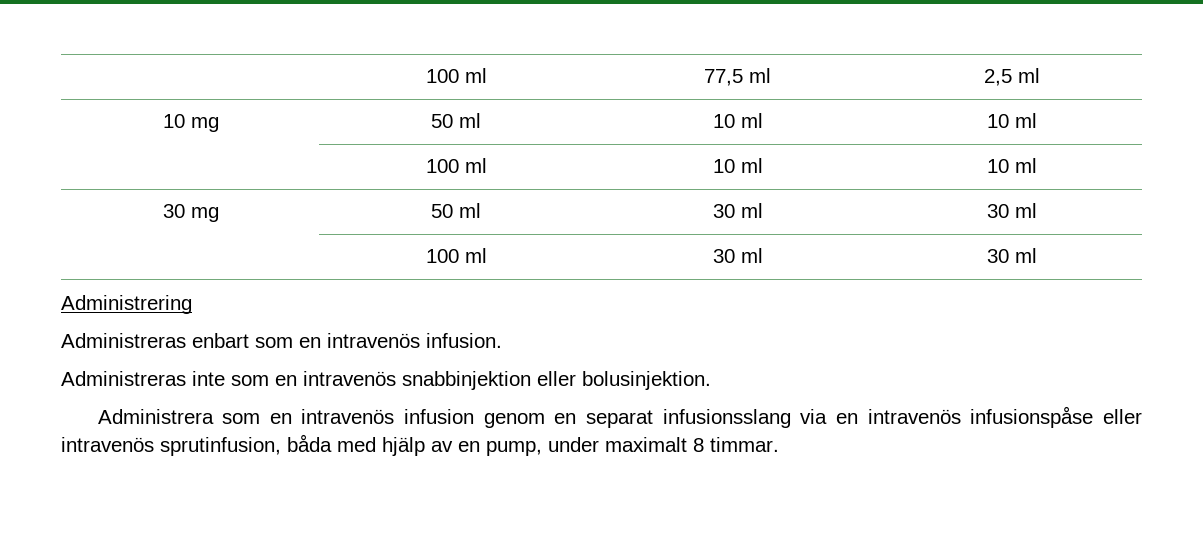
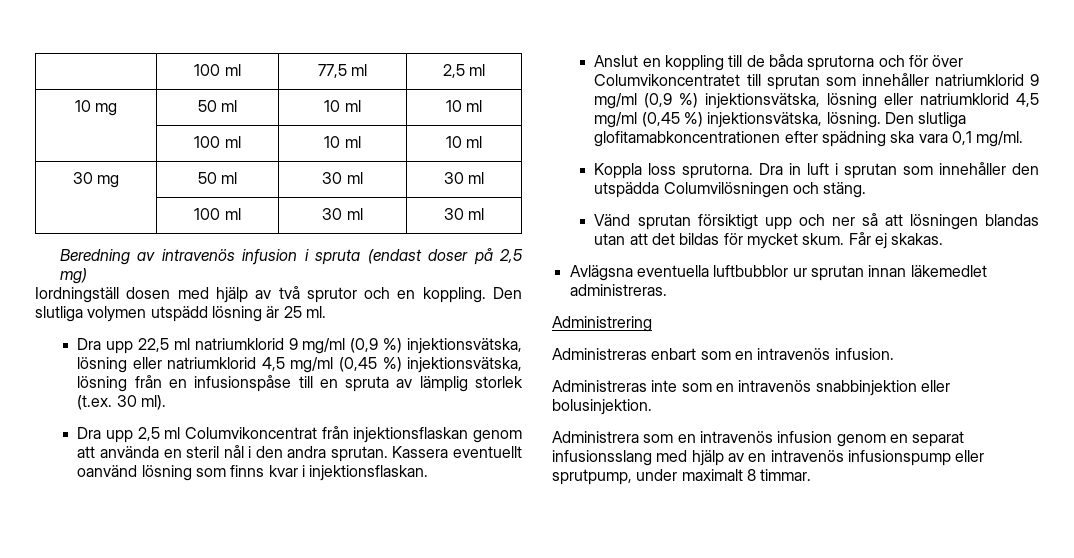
+ Beredning av intravenös infusion i spruta (endast doser på 2,5 mg)
+ Iordningställ dosen med hjälp av två sprutor och en koppling. Den slutliga volymen utspädd lösning är 25 ml.
+ Dra upp 22,5 ml natriumklorid 9 mg/ml (0,9 %) injektionsvätska, lösning eller natriumklorid 4,5 mg/ml (0,45 %) injektionsvätska, lösning från en infusionspåse till en spruta av lämplig storlek (t.ex. 30 ml).
+ Dra upp 2,5 ml Columvikoncentrat från injektionsflaskan genom att använda en steril nål i den andra sprutan. Kassera eventuellt oanvänd lösning som finns kvar i injektionsflaskan.
+ Anslut en koppling till de båda sprutorna och för över Columvikoncentratet till sprutan som innehåller natriumklorid 9 mg/ml (0,9 %) injektionsvätska, lösning eller natriumklorid 4,5 mg/ml (0,45 %) injektionsvätska, lösning. Den slutliga glofitamabkoncentrationen efter spädning ska vara 0,1 mg/ml.
+ Koppla loss sprutorna. Dra in luft i sprutan som innehåller den utspädda Columvilösningen och stäng.
+ Vänd sprutan försiktigt upp och ner så att lösningen blandas utan att det bildas för mycket skum. Får ej skakas.
+ Avlägsna eventuella luftbubblor ur sprutan innan läkemedlet administreras.
- Administrera som en intravenös infusion genom en separat infusionsslang via en intravenös infusionspåse eller intravenös sprutinfusion, båda med hjälp av en pump, under maximalt 8 timmar.
+ Administrera som en intravenös infusion genom en separat infusionsslang med hjälp av en intravenös infusionspump eller sprutpump, under maximalt 8 timmar.

